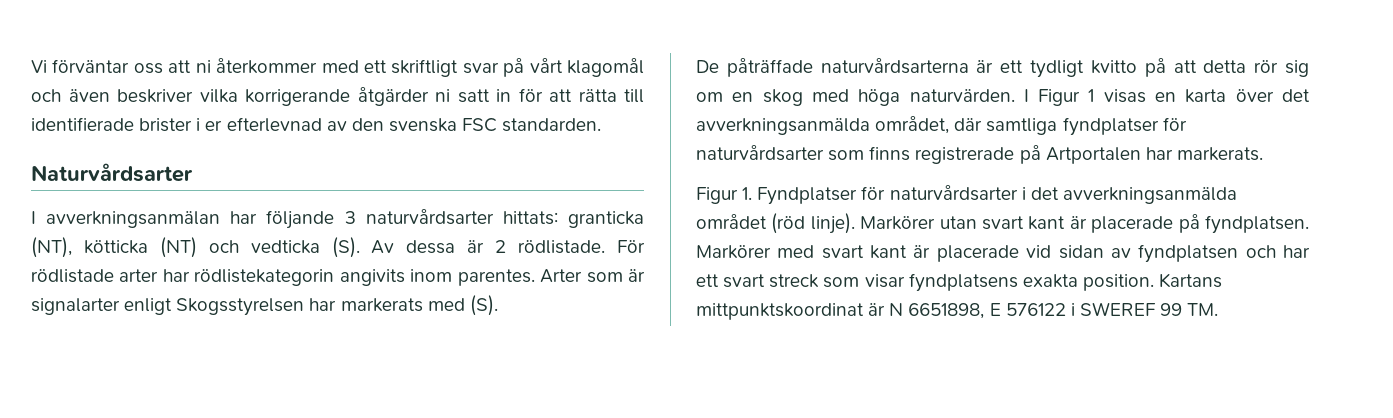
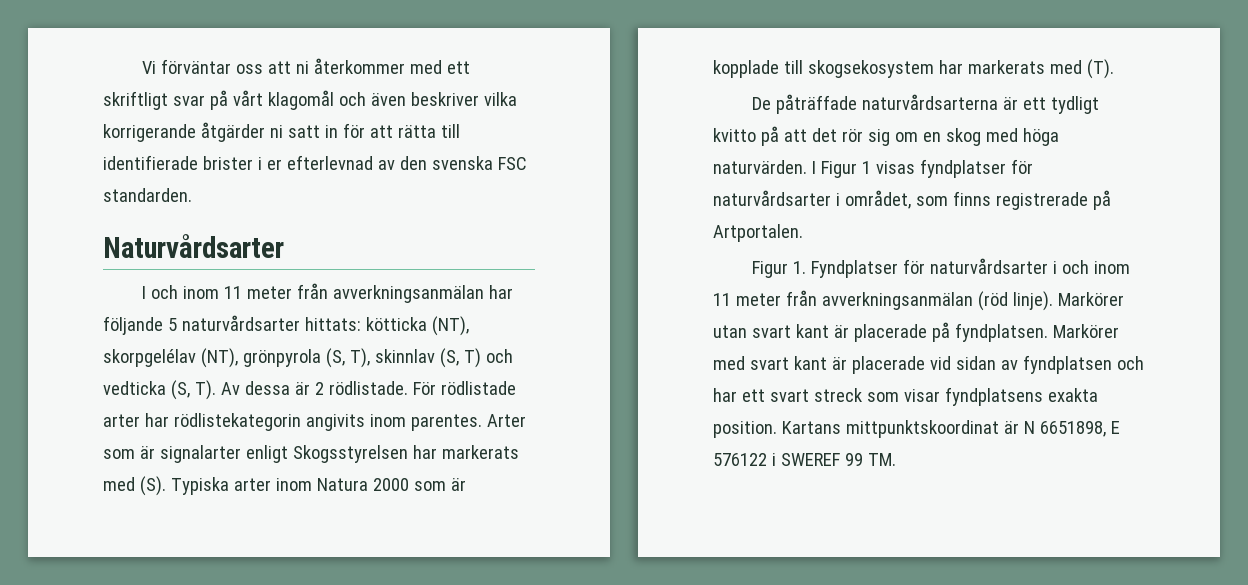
- I avverkningsanmälan har följande 3 naturvårdsarter hittats: granticka (NT), kötticka (NT) och vedticka (S). Av dessa är 2 rödlistade.
+ I och inom 11 meter från avverkningsanmälan har följande 5 naturvårdsarter hittats: kötticka (NT), skorpgelélav (NT), grönpyrola (S, T), skinnlav (S, T) och vedticka (S, T). Av dessa är 2 rödlistade.
- Arter som är signalarter enligt Skogsstyrelsen har markerats med (S).
+ Arter som är signalarter enligt Skogsstyrelsen har markerats med (S). Typiska arter inom Natura 2000 som är kopplade till skogsekosystem har markerats med (T).
- De påträffade naturvårdsarterna är ett tydligt kvitto på att detta rör sig om en skog med höga naturvärden.
+ De påträffade naturvårdsarterna är ett tydligt kvitto på att det rör sig om en skog med höga naturvärden.
- I Figur 1 visas en karta över det avverkningsanmälda området, där samtliga fyndplatser för naturvårdsarter som finns registrerade på Artportalen har markerats.
+ I Figur 1 visas fyndplatser för naturvårdsarter i området, som finns registrerade på Artportalen.
- Figur 1. Fyndplatser för naturvårdsarter i det avverkningsanmälda området (röd linje).
+ Figur 1. Fyndplatser för naturvårdsarter i och inom 11 meter från avverkningsanmälan (röd linje).

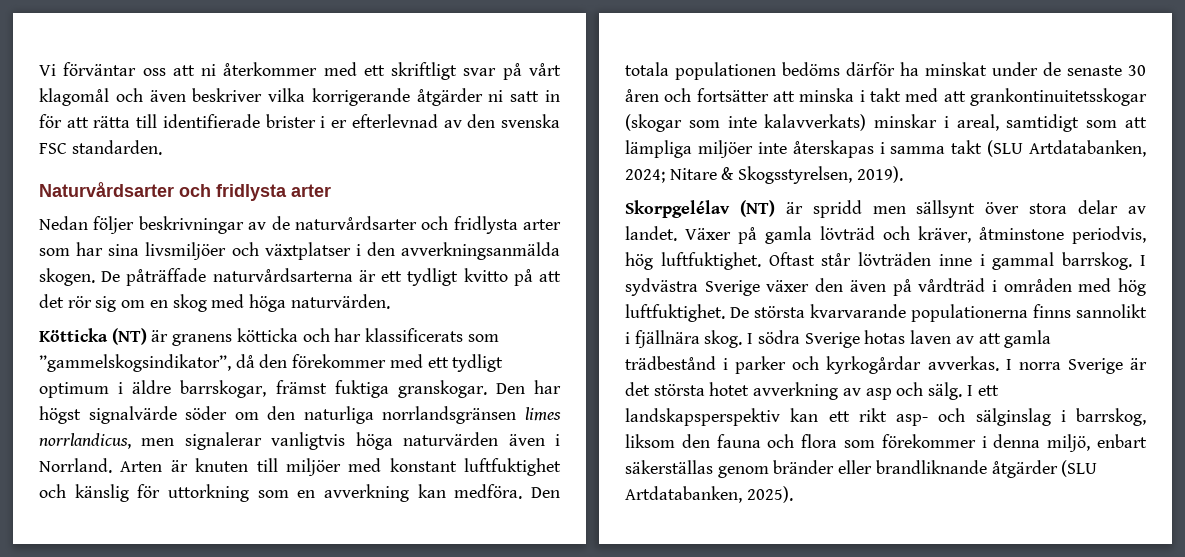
- Naturvårdsarter
- I och inom 11 meter från avverkningsanmälan har följande 5 naturvårdsarter hittats: kötticka (NT), skorpgelélav (NT), grönpyrola (S, T), skinnlav (S, T) och vedticka (S, T). Av dessa är 2 rödlistade. För rödlistade arter har rödlistekategorin angivits inom parentes. Arter som är signalarter enligt Skogsstyrelsen har markerats med (S). Typiska arter inom Natura 2000 som är kopplade till skogsekosystem har markerats med (T).
- De påträffade naturvårdsarterna är ett tydligt kvitto på att det rör sig om en skog med höga naturvärden. I Figur 1 visas fyndplatser för naturvårdsarter i området, som finns registrerade på Artportalen.
- Figur 1. Fyndplatser för naturvårdsarter i och inom 11 meter från avverkningsanmälan (röd linje). Markörer utan svart kant är placerade på fyndplatsen. Markörer med svart kant är placerade vid sidan av fyndplatsen och har ett svart streck som visar fyndplatsens exakta position. Kartans mittpunktskoordinat är N 6651898, E 576122 i SWEREF 99 TM.
+ Naturvårdsarter och fridlysta arter
+ Nedan följer beskrivningar av de naturvårdsarter och fridlysta arter som har sina livsmiljöer och växtplatser i den avverkningsanmälda skogen. De påträffade naturvårdsarterna är ett tydligt kvitto på att det rör sig om en skog med höga naturvärden.
+ Kötticka (NT) är granens kötticka och har klassificerats som ”gammelskogsindikator”, då den förekommer med ett tydligt optimum i äldre barrskogar, främst fuktiga granskogar. Den har högst signalvärde söder om den naturliga norrlandsgränsen limes norrlandicus, men signalerar vanligtvis höga naturvärden även i Norrland. Arten är knuten till miljöer med konstant luftfuktighet och känslig för uttorkning som en avverkning kan medföra. Den totala populationen bedöms därför ha minskat under de senaste 30 åren och fortsätter att minska i takt med att grankontinuitetsskogar (skogar som inte kalavverkats) minskar i areal, samtidigt som att lämpliga miljöer inte återskapas i samma takt (SLU Artdatabanken, 2024; Nitare & Skogsstyrelsen, 2019).
+ Skorpgelélav (NT) är spridd men sällsynt över stora delar av landet. Växer på gamla lövträd och kräver, åtminstone periodvis, hög luftfuktighet. Oftast står lövträden inne i gammal barrskog. I sydvästra Sverige växer den även på vårdträd i områden med hög luftfuktighet. De största kvarvarande populationerna finns sannolikt i fjällnära skog. I södra Sverige hotas laven av att gamla trädbestånd i parker och kyrkogårdar avverkas. I norra Sverige är det största hotet avverkning av asp och sälg. I ett landskapsperspektiv kan ett rikt asp- och sälginslag i barrskog, liksom den fauna och flora som förekommer i denna miljö, enbart säkerställas genom bränder eller brandliknande åtgärder (SLU Artdatabanken, 2025).

